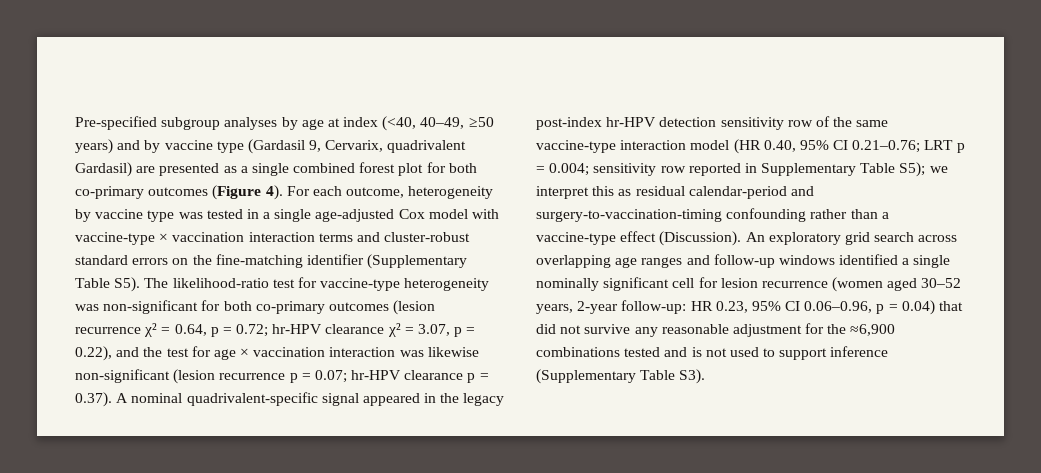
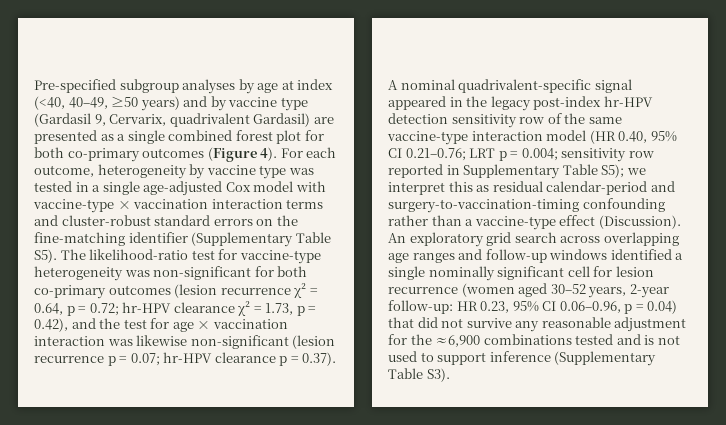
- hr-HPV clearance χ² = 3.07, p = 0.22), and the test for age × vaccination interaction was likewise non-significant (lesion recurrence p = 0.07;
+ hr-HPV clearance χ² = 1.73, p = 0.42), and the test for age × vaccination interaction was likewise non-significant (lesion recurrence p = 0.07;

